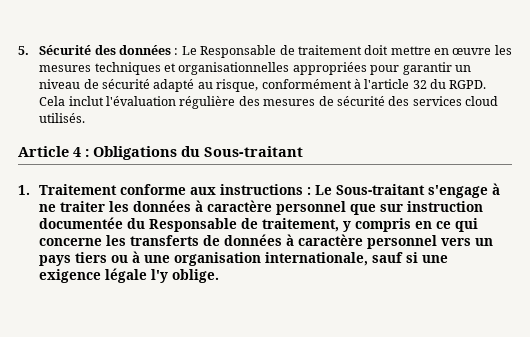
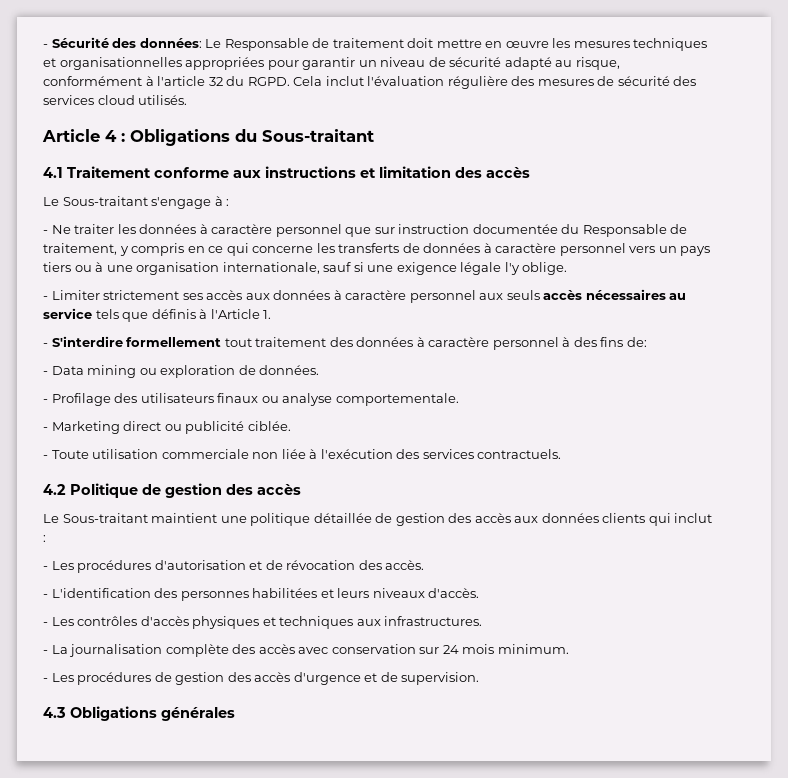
- 5. Sécurité des données : Le Responsable de traitement doit mettre en œuvre les mesures techniques et organisationnelles appropriées pour garantir un niveau de sécurité adapté au risque, conformément à l'article 32 du RGPD.
+ - Sécurité des données: Le Responsable de traitement doit mettre en œuvre les mesures techniques et organisationnelles appropriées pour garantir un niveau de sécurité adapté au risque, conformément à l'article 32 du RGPD.
- 1. Traitement conforme aux instructions : Le Sous-traitant s'engage à ne traiter les données à caractère personnel que sur instruction documentée du Responsable de traitement, y compris en ce qui concerne les transferts de données à caractère personnel vers un pays tiers ou à une organisation internationale, sauf si une exigence légale l'y oblige.
+ 4.1 Traitement conforme aux instructions et limitation des accès
+ Le Sous-traitant s'engage à :
+ - Ne traiter les données à caractère personnel que sur instruction documentée du Responsable de traitement, y compris en ce qui concerne les transferts de données à caractère personnel vers un pays tiers ou à une organisation internationale, sauf si une exigence légale l'y oblige.
+ - Limiter strictement ses accès aux données à caractère personnel aux seuls accès nécessaires au service tels que définis à l'Article 1.
+ - S'interdire formellement tout traitement des données à caractère personnel à des fins de:
+ - Data mining ou exploration de données.
+ - Profilage des utilisateurs finaux ou analyse comportementale.
+ - Marketing direct ou publicité ciblée.
+ - Toute utilisation commerciale non liée à l'exécution des services contractuels.
+ 4.2 Politique de gestion des accès
+ Le Sous-traitant maintient une politique détaillée de gestion des accès aux données clients qui inclut :
+ - Les procédures d'autorisation et de révocation des accès.
+ - L'identification des personnes habilitées et leurs niveaux d'accès.
+ - Les contrôles d'accès physiques et techniques aux infrastructures.
+ - La journalisation complète des accès avec conservation sur 24 mois minimum.
+ - Les procédures de gestion des accès d'urgence et de supervision.
+ 4.3 Obligations générales

